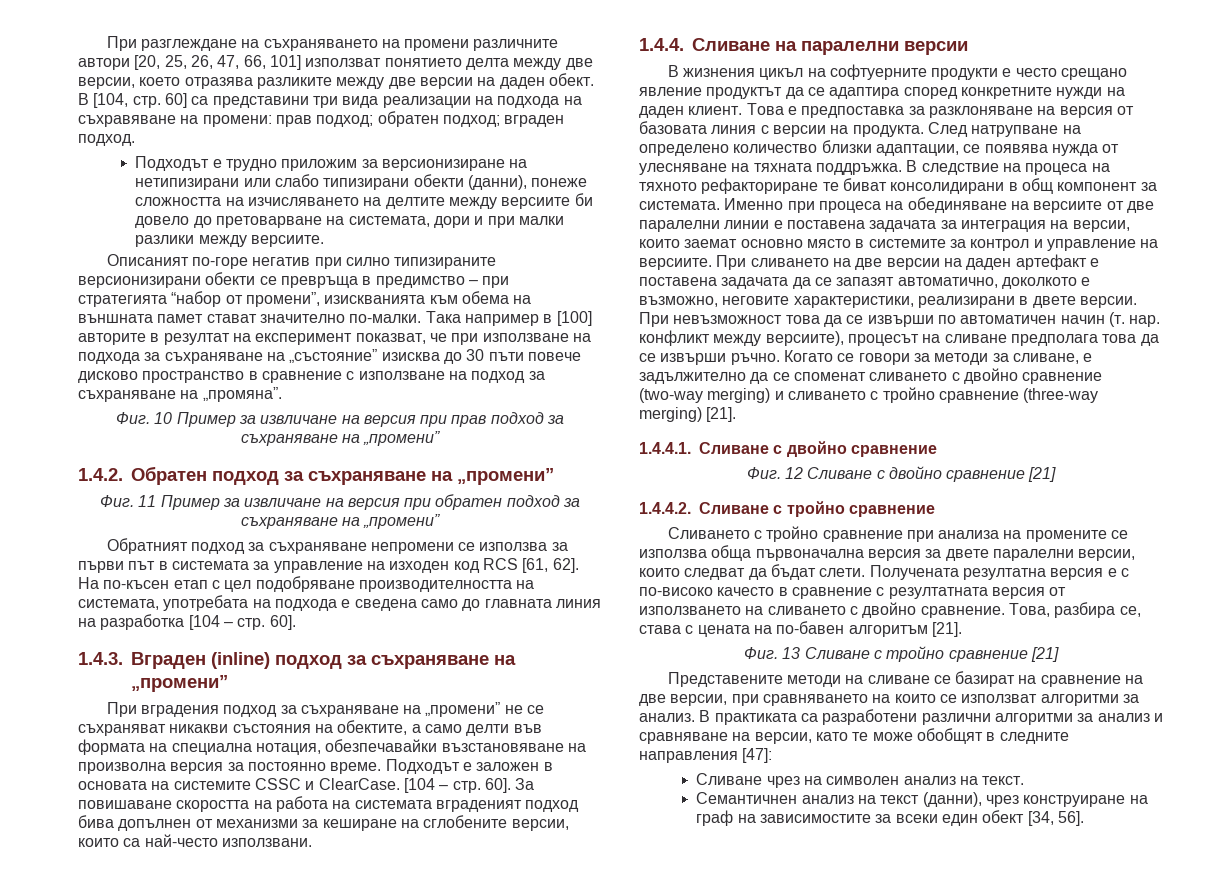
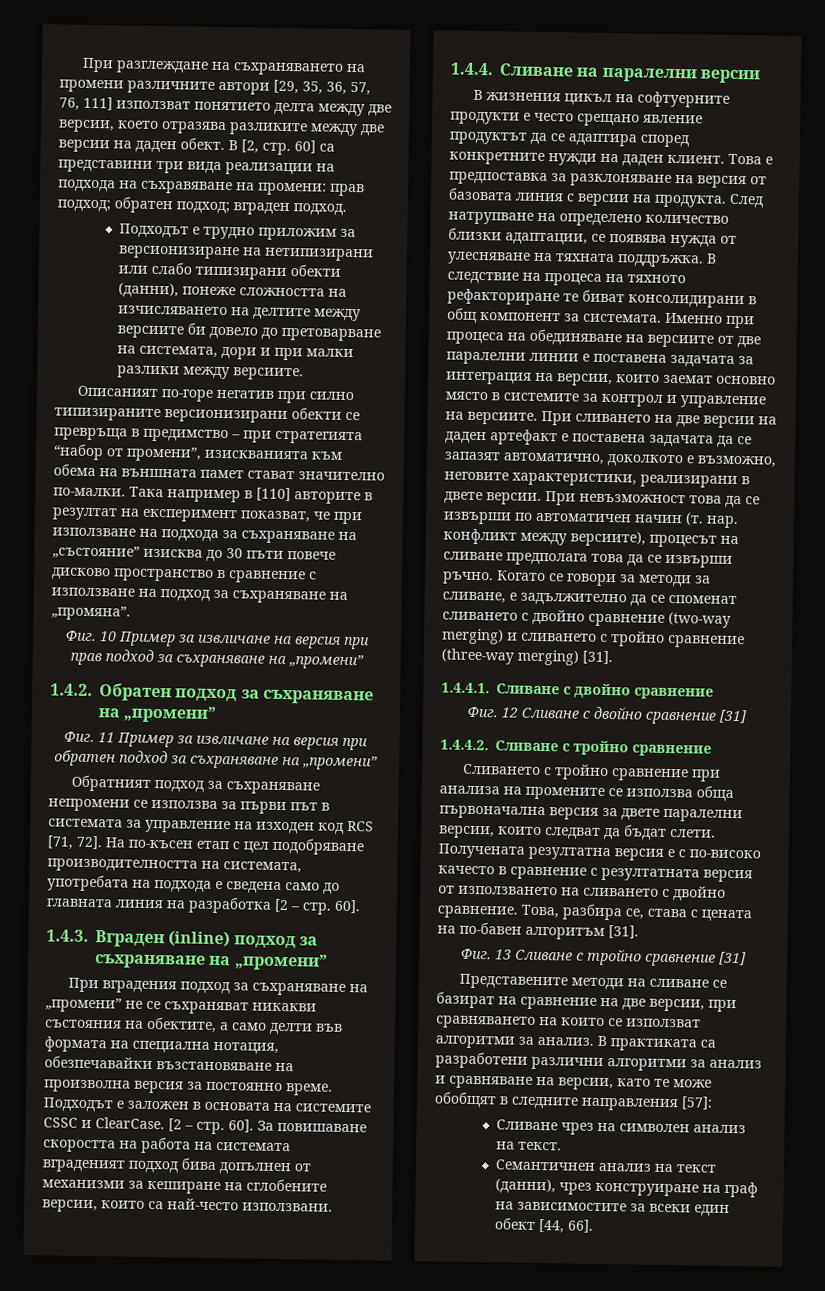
- При разглеждане на съхраняването на промени различните автори [20, 25, 26, 47, 66, 101] използват понятието делта между две версии, коeто отразява разликите между две версии на даден обект.
+ При разглеждане на съхраняването на промени различните автори [29, 35, 36, 57, 76, 111] използват понятието делта между две версии, коeто отразява разликите между две версии на даден обект.
- В [104, стр. 60] са представини три вида реализации на подхода на съхравяване на промени: прав подход; обратен подход; вграден подход.
+ В [2, стр. 60] са представини три вида реализации на подхода на съхравяване на промени: прав подход; обратен подход; вграден подход.
- Така например в [100] авторите в резултат на експеримент показват, че при използване на подхода за съхраняване на „състояние” изисква до 30 пъти повече дисково пространство в сравнение с използване на подход за съхраняване на „промяна”.
+ Така например в [110] авторите в резултат на експеримент показват, че при използване на подхода за съхраняване на „състояние” изисква до 30 пъти повече дисково пространство в сравнение с използване на подход за съхраняване на „промяна”.
- Обратният подход за съхраняване непромени се използва за първи път в системата за управление на изходен код RCS [61, 62].
+ Обратният подход за съхраняване непромени се използва за първи път в системата за управление на изходен код RCS [71, 72].
- На по-късен етап с цел подобряване производителността на системата, употребата на подхода е сведена само до главната линия на разработка [104 – стр. 60].
+ На по-късен етап с цел подобряване производителността на системата, употребата на подхода е сведена само до главната линия на разработка [2 – стр. 60].
- Подходът е заложен в основата на системите CSSC и ClearCase. [104 – стр. 60].
+ Подходът е заложен в основата на системите CSSC и ClearCase. [2 – стр. 60].
- Когато се говори за методи за сливане, е задължително да се споменат сливането с двойно сравнение (two-way merging) и сливането с тройно сравнение (three-way merging) [21].
+ Когато се говори за методи за сливане, е задължително да се споменат сливането с двойно сравнение (two-way merging) и сливането с тройно сравнение (three-way merging) [31].
- Фиг. 12 Сливане с двойно сравнение [21]
+ Фиг. 12 Сливане с двойно сравнение [31]
- Това, разбира се, става с цената на по-бавен алгоритъм [21].
+ Това, разбира се, става с цената на по-бавен алгоритъм [31].
- Фиг. 13 Сливане с тройно сравнение [21]
+ Фиг. 13 Сливане с тройно сравнение [31]
- В практиката са разработени различни алгоритми за анализ и сравняване на версии, като те може обобщят в следните направления [47]:
+ В практиката са разработени различни алгоритми за анализ и сравняване на версии, като те може обобщят в следните направления [57]:
- Семантичнен анализ на текст (данни), чрез конструиране на граф на зависимостите за всеки един обект [34, 56].
+ Семантичнен анализ на текст (данни), чрез конструиране на граф на зависимостите за всеки един обект [44, 66].

